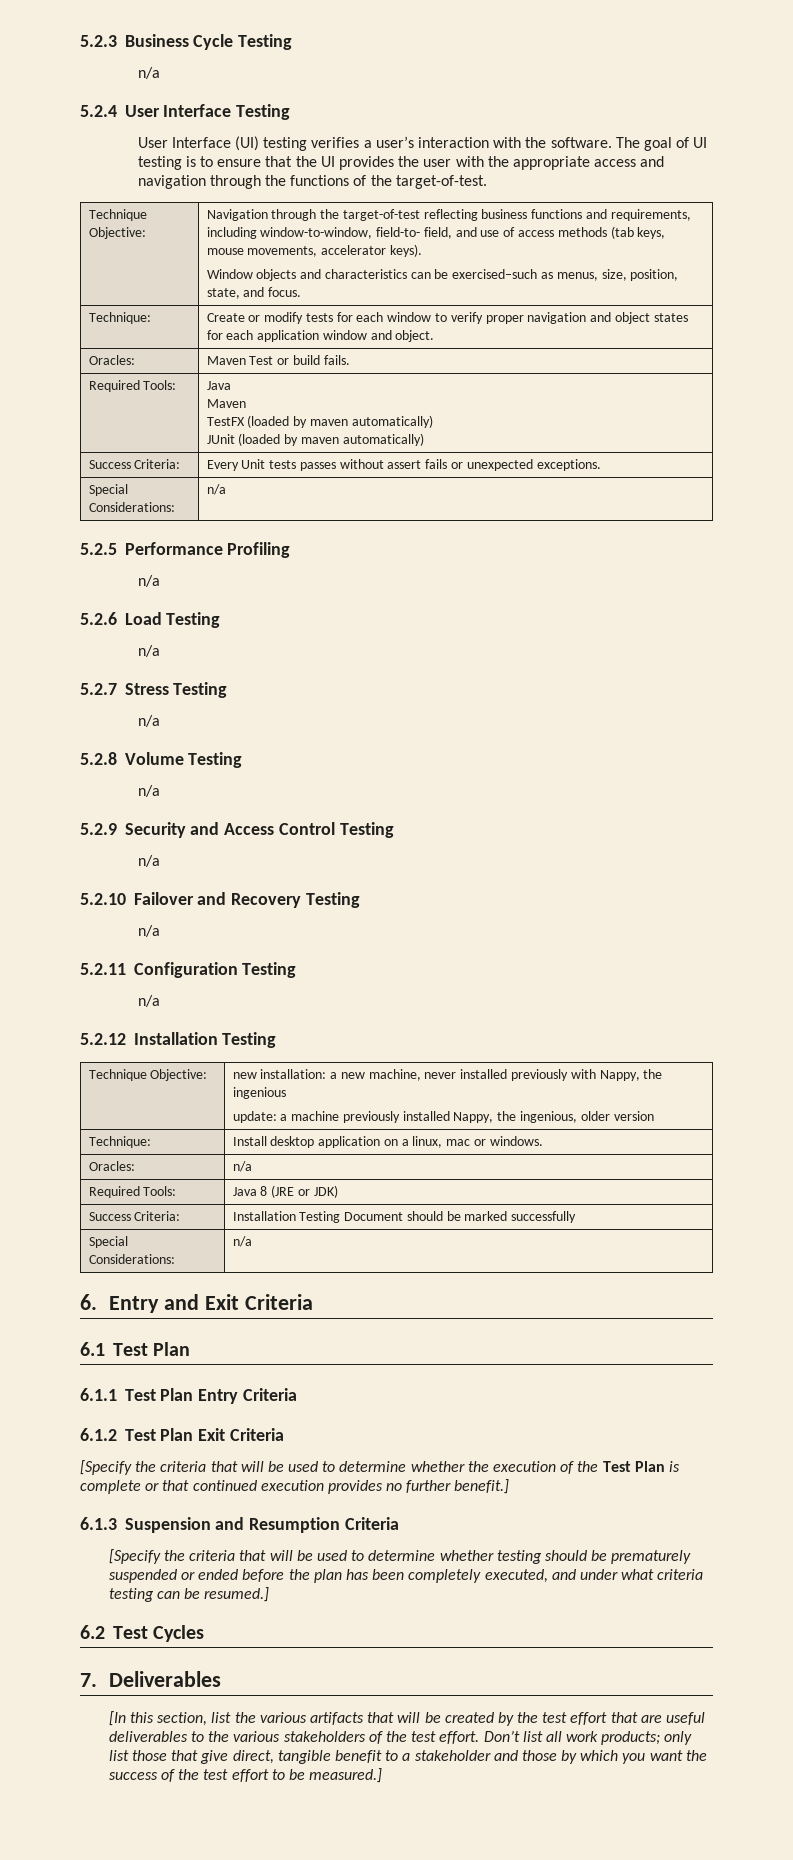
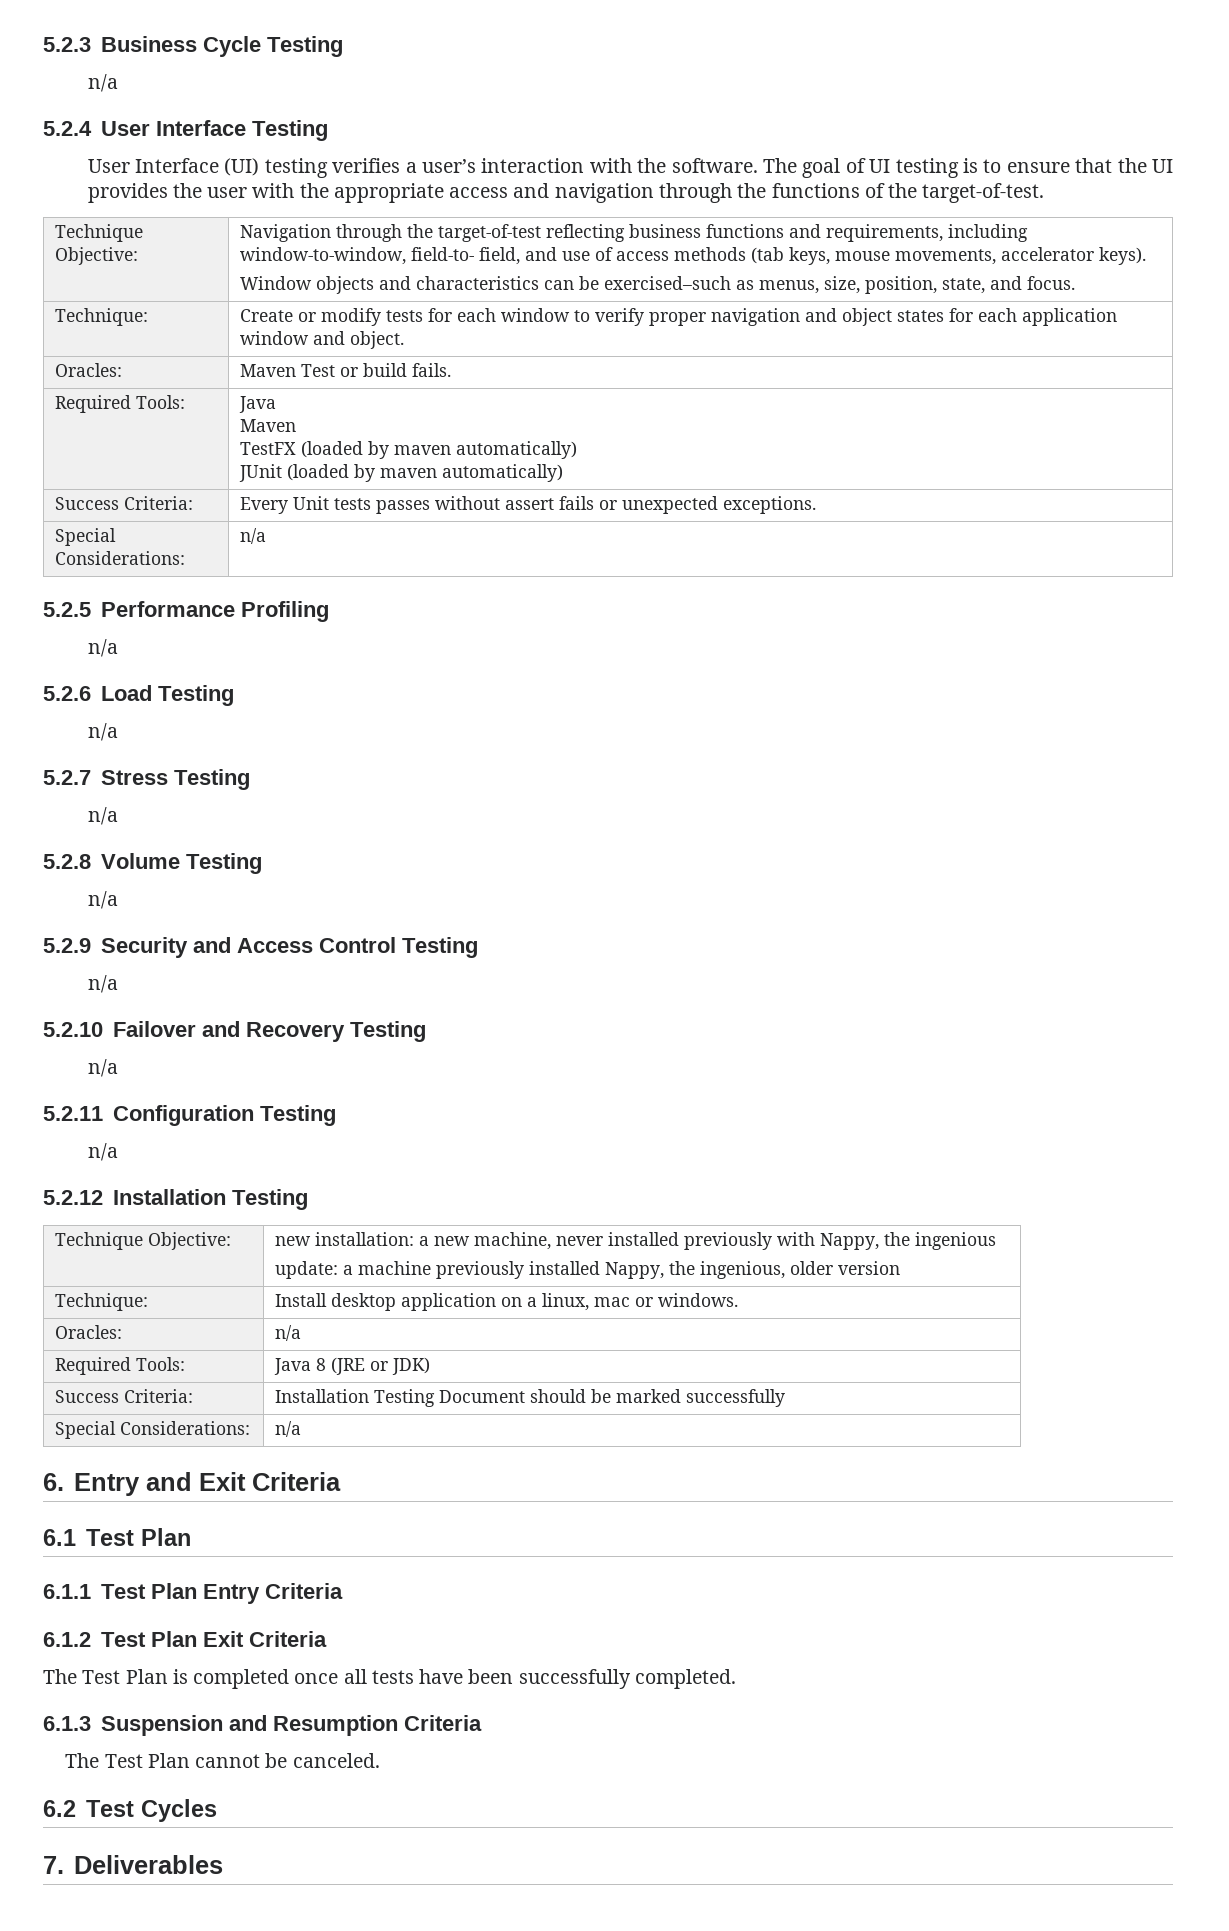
- [Specify the criteria that will be used to determine whether the execution of the Test Plan is complete or that continued execution provides no further benefit.]
+ The Test Plan is completed once all tests have been successfully completed.
- [Specify the criteria that will be used to determine whether testing should be prematurely suspended or ended before the plan has been completely executed, and under what criteria testing can be resumed.]
+ The Test Plan cannot be canceled.
- [In this section, list the various artifacts that will be created by the test effort that are useful deliverables to the various stakeholders of the test effort. Don’t list all work products; only list those that give direct, tangible benefit to a stakeholder and those by which you want the success of the test effort to be measured.]

